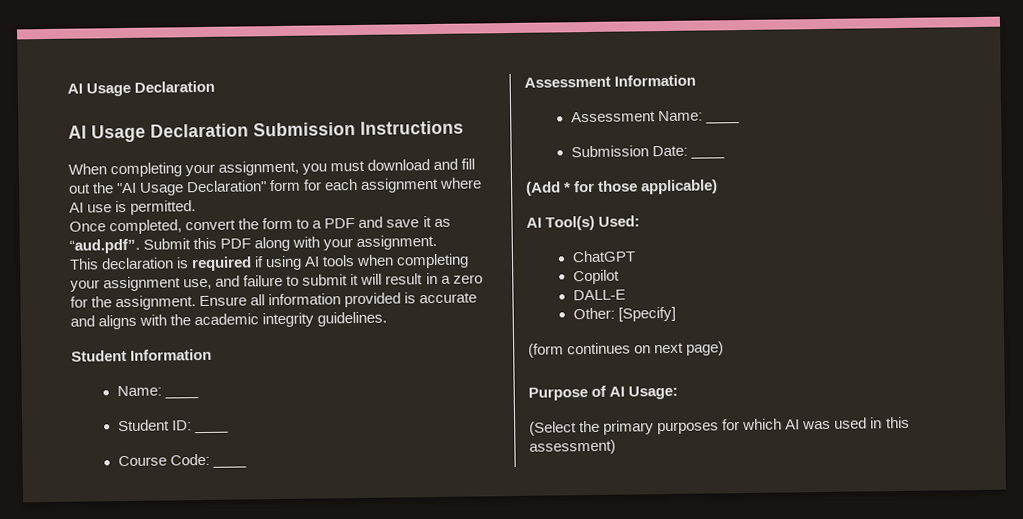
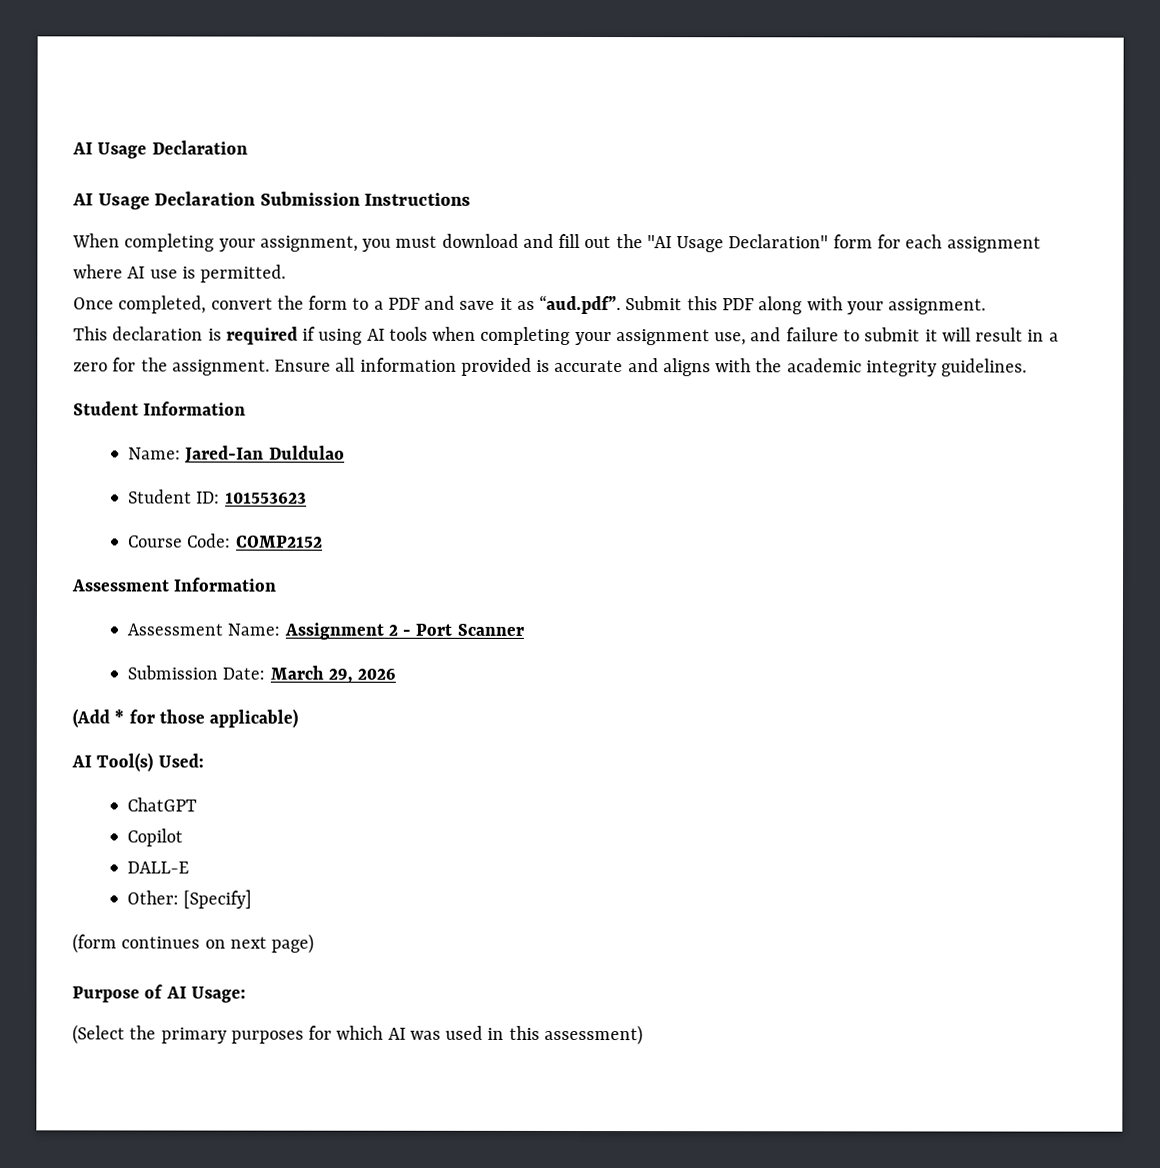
  Student Information
- Name: ____
+ Name: Jared-Ian Duldulao
- Student ID: ____
+ Student ID: 101553623
- Course Code: ____
+ Course Code: COMP2152
- Assessment Name: ____
+ Assessment Name: Assignment 2 - Port Scanner
- Submission Date: ____
+ Submission Date: March 29, 2026

